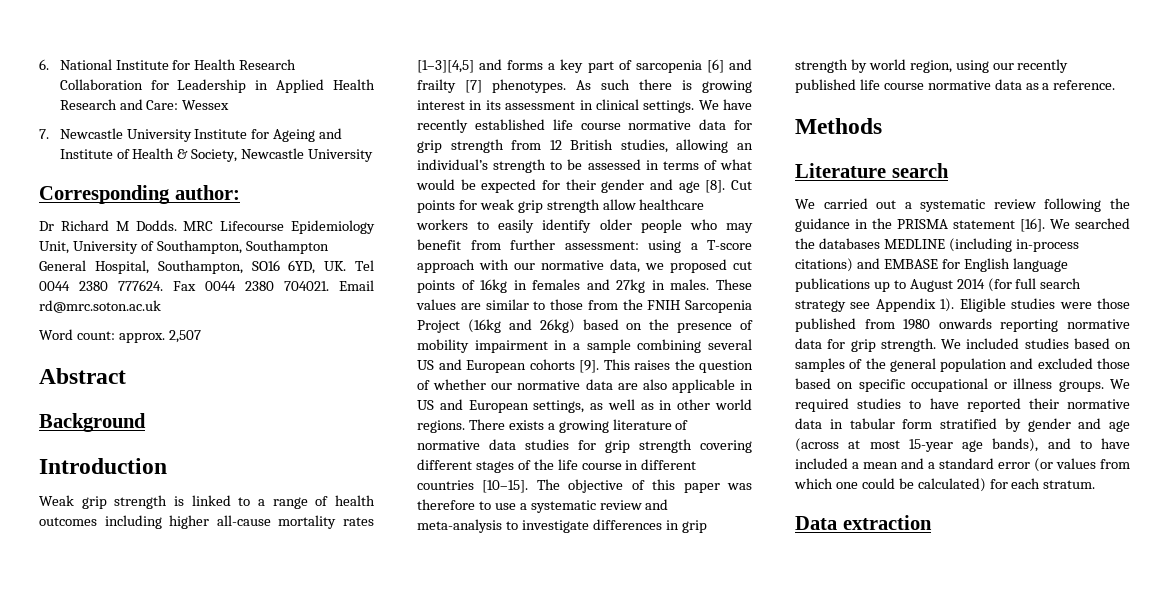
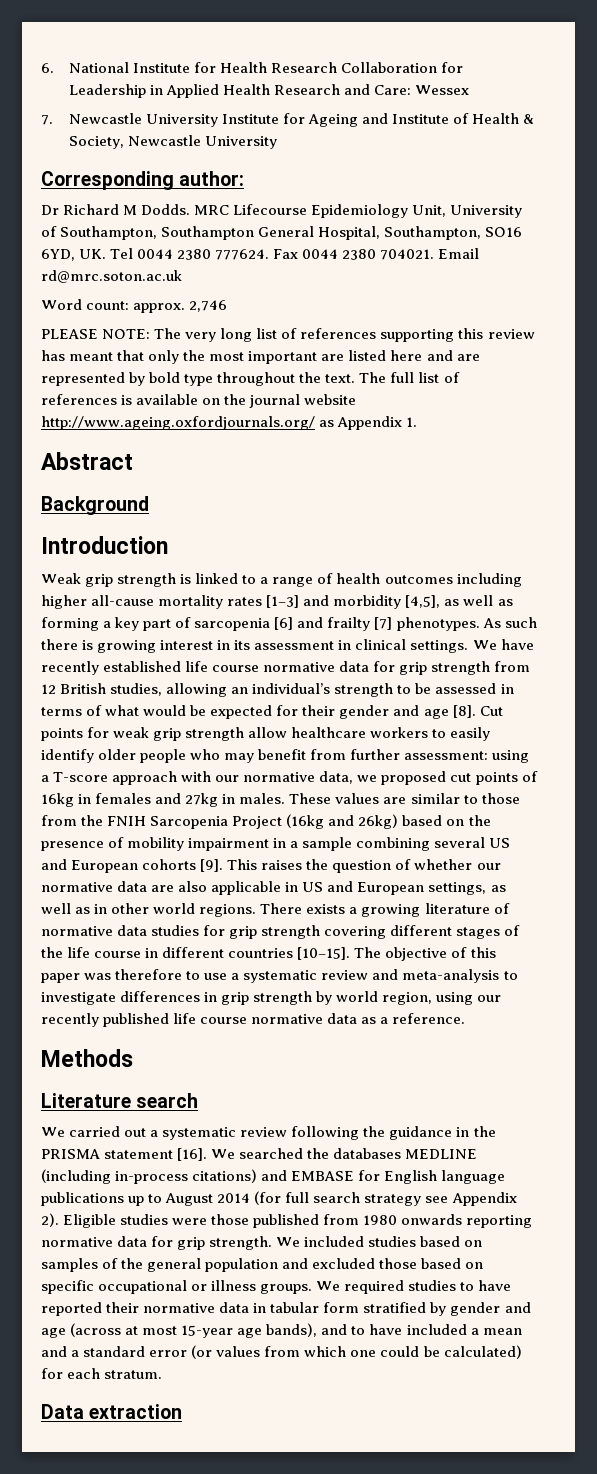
- Word count: approx. 2,507
+ Word count: approx. 2,746
+ PLEASE NOTE: The very long list of references supporting this review has meant that only the most important are listed here and are represented by bold type throughout the text. The full list of references is available on the journal website http://www.ageing.oxfordjournals.org/ as Appendix 1.
- Weak grip strength is linked to a range of health outcomes including higher all-cause mortality rates [1–3][4,5] and forms a key part of sarcopenia [6] and frailty [7] phenotypes.
+ Weak grip strength is linked to a range of health outcomes including higher all-cause mortality rates [1–3] and morbidity [4,5], as well as forming a key part of sarcopenia [6] and frailty [7] phenotypes.
- We searched the databases MEDLINE (including in-process citations) and EMBASE for English language publications up to August 2014 (for full search strategy see Appendix 1).
+ We searched the databases MEDLINE (including in-process citations) and EMBASE for English language publications up to August 2014 (for full search strategy see Appendix 2).

